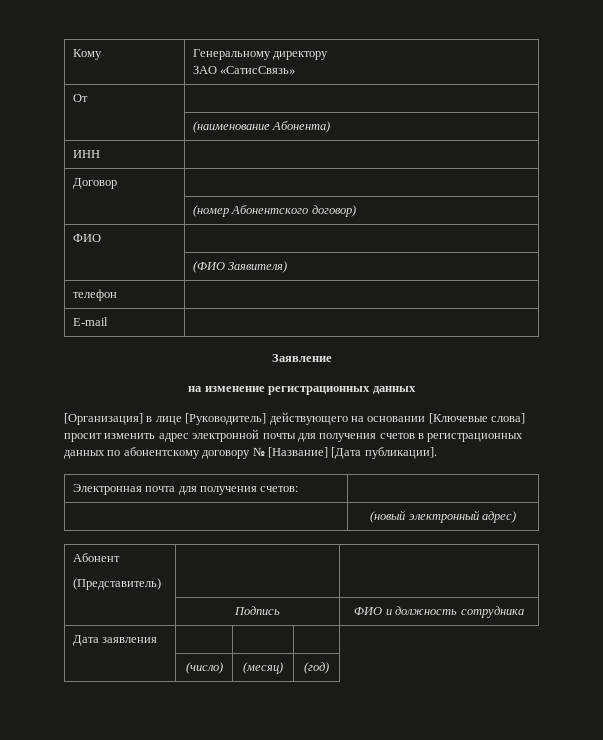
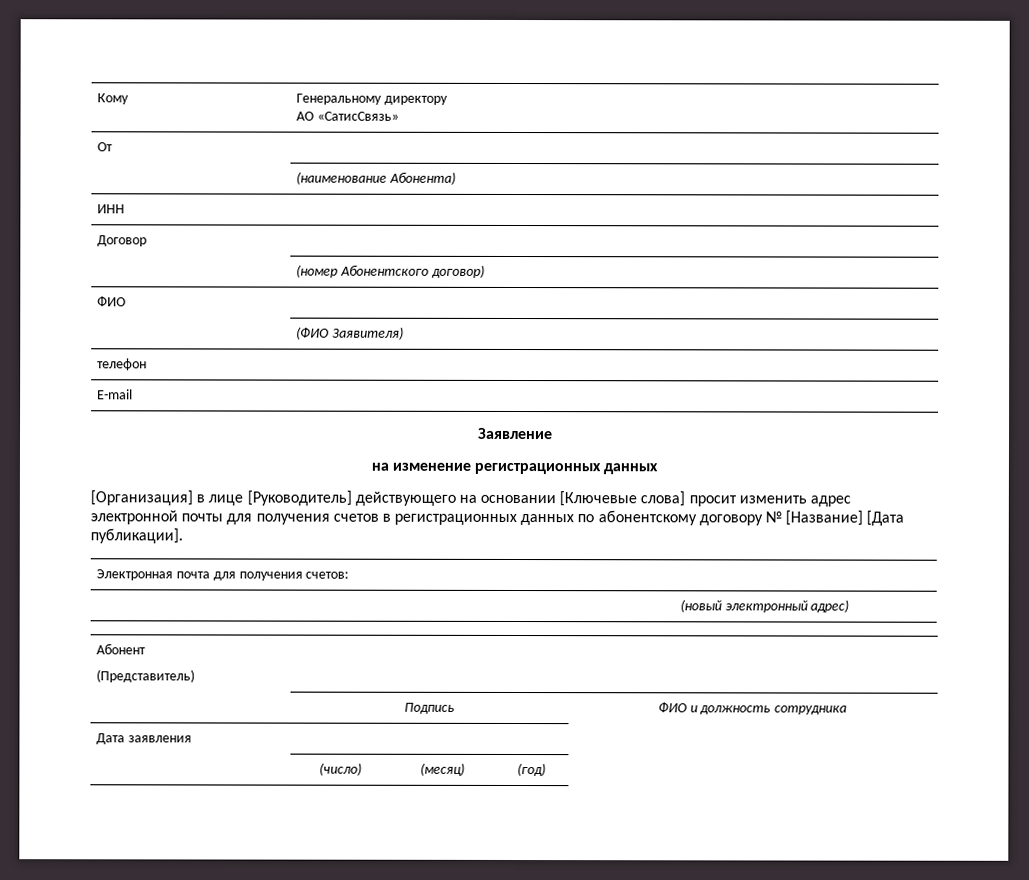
  Кому | Генеральному директору
- ЗАО «СатисСвязь»
+ АО «СатисСвязь»

